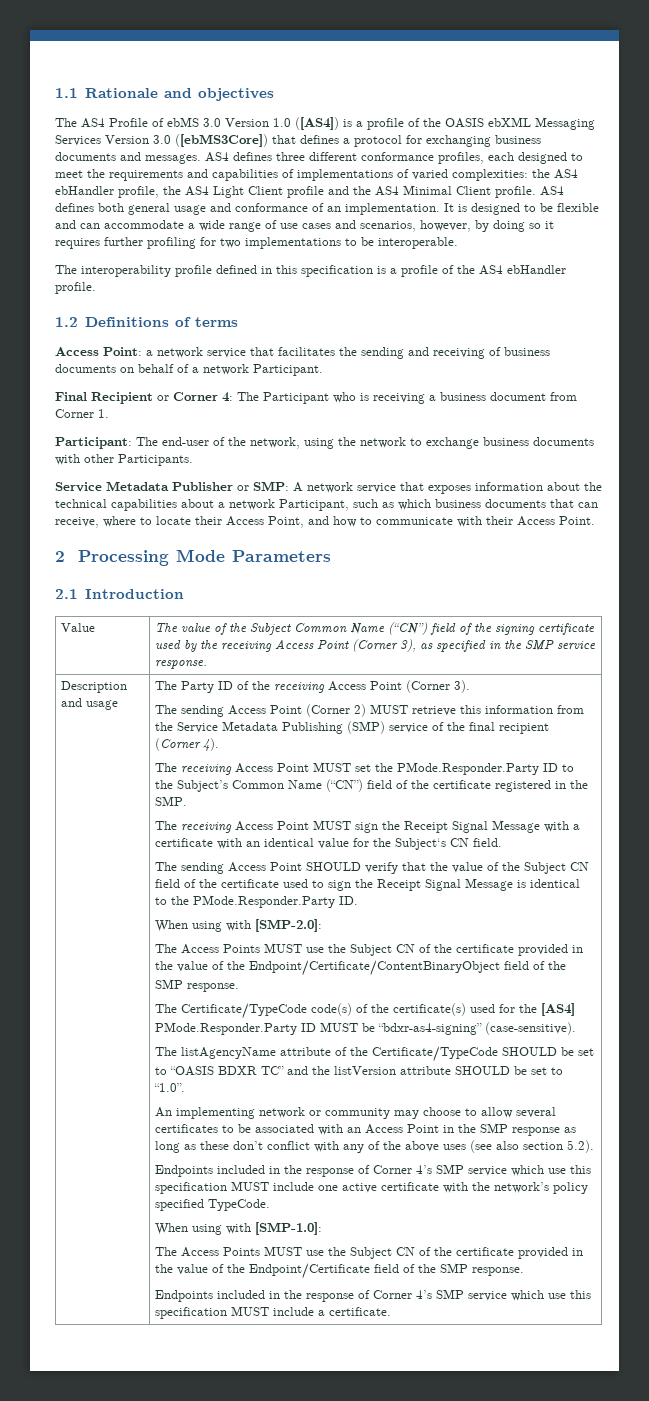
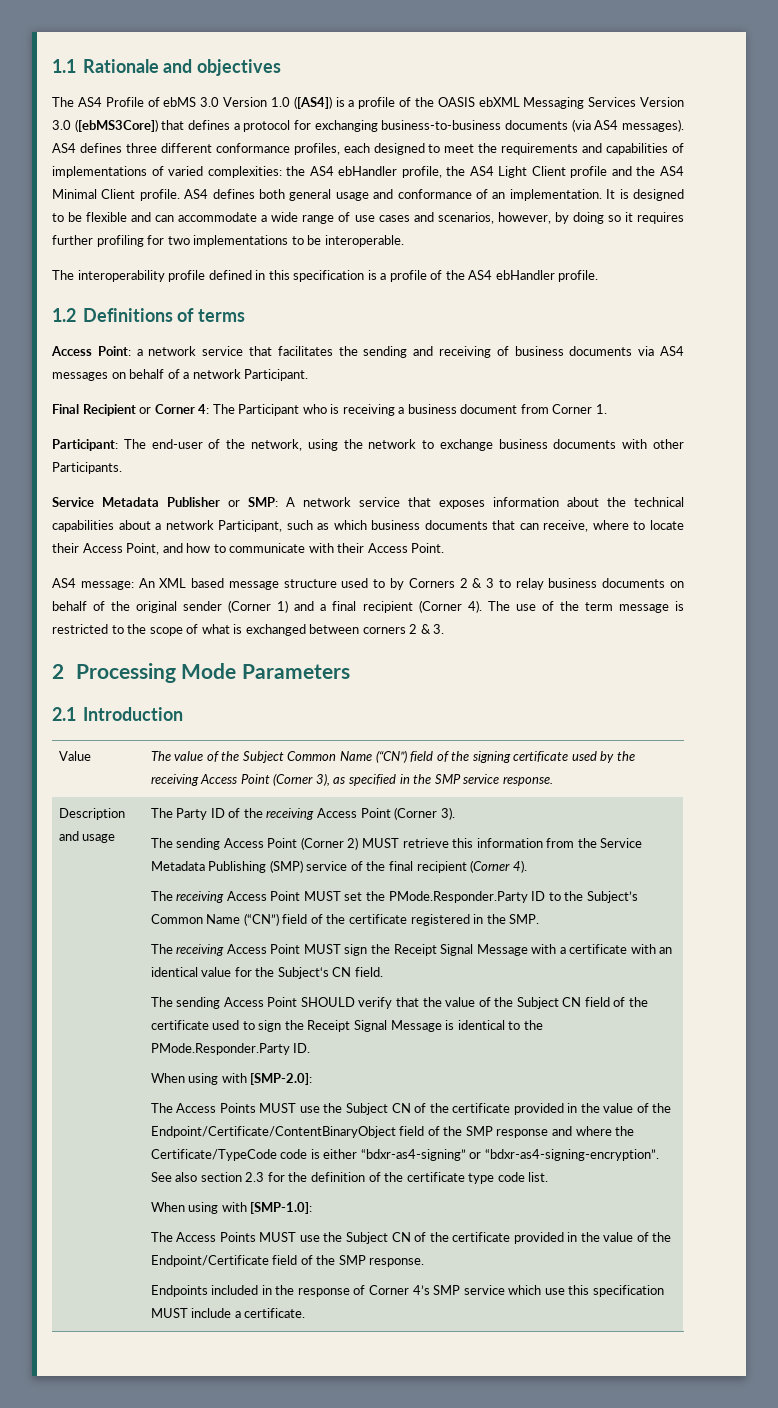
- The AS4 Profile of ebMS 3.0 Version 1.0 ([AS4]) is a profile of the OASIS ebXML Messaging Services Version 3.0 ([ebMS3Core]) that defines a protocol for exchanging business documents and messages.
+ The AS4 Profile of ebMS 3.0 Version 1.0 ([AS4]) is a profile of the OASIS ebXML Messaging Services Version 3.0 ([ebMS3Core]) that defines a protocol for exchanging business-to-business documents (via AS4 messages).
- Access Point: a network service that facilitates the sending and receiving of business documents on behalf of a network Participant.
+ Access Point: a network service that facilitates the sending and receiving of business documents via AS4 messages on behalf of a network Participant.
+ AS4 message: An XML based message structure used to by Corners 2 & 3 to relay business documents on behalf of the original sender (Corner 1) and a final recipient (Corner 4). The use of the term message is restricted to the scope of what is exchanged between corners 2 & 3.
- The Access Points MUST use the Subject CN of the certificate provided in the value of the Endpoint/Certificate/ContentBinaryObject field of the SMP response.
- The Certificate/TypeCode code(s) of the certificate(s) used for the [AS4] PMode.Responder.Party ID MUST be “bdxr-as4-signing” (case-sensitive).
- The listAgencyName attribute of the Certificate/TypeCode SHOULD be set to “OASIS BDXR TC” and the listVersion attribute SHOULD be set to “1.0”.
- An implementing network or community may choose to allow several certificates to be associated with an Access Point in the SMP response as long as these don’t conflict with any of the above uses (see also section 5.2).
- Endpoints included in the response of Corner 4’s SMP service which use this specification MUST include one active certificate with the network’s policy specified TypeCode.
+ The Access Points MUST use the Subject CN of the certificate provided in the value of the Endpoint/Certificate/ContentBinaryObject field of the SMP response and where the Certificate/TypeCode code is either “bdxr-as4-signing” or “bdxr-as4-signing-encryption”. See also section 2.3 for the definition of the certificate type code list.

